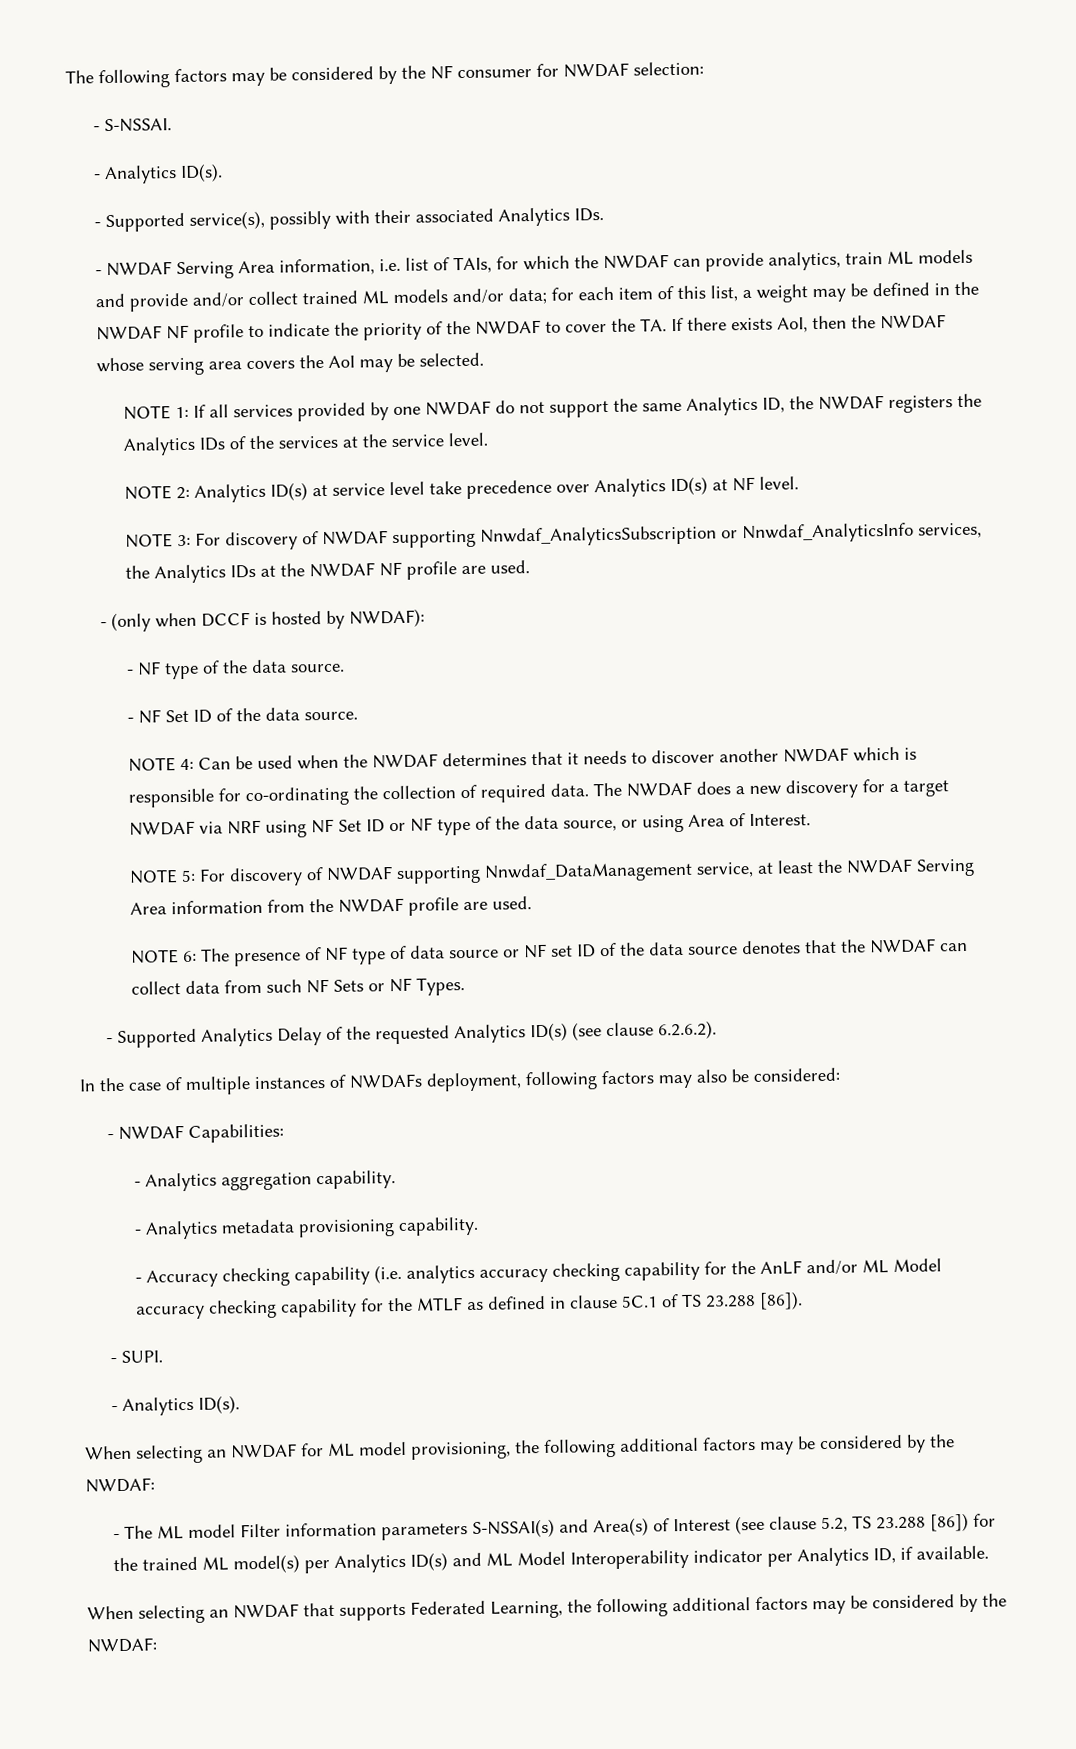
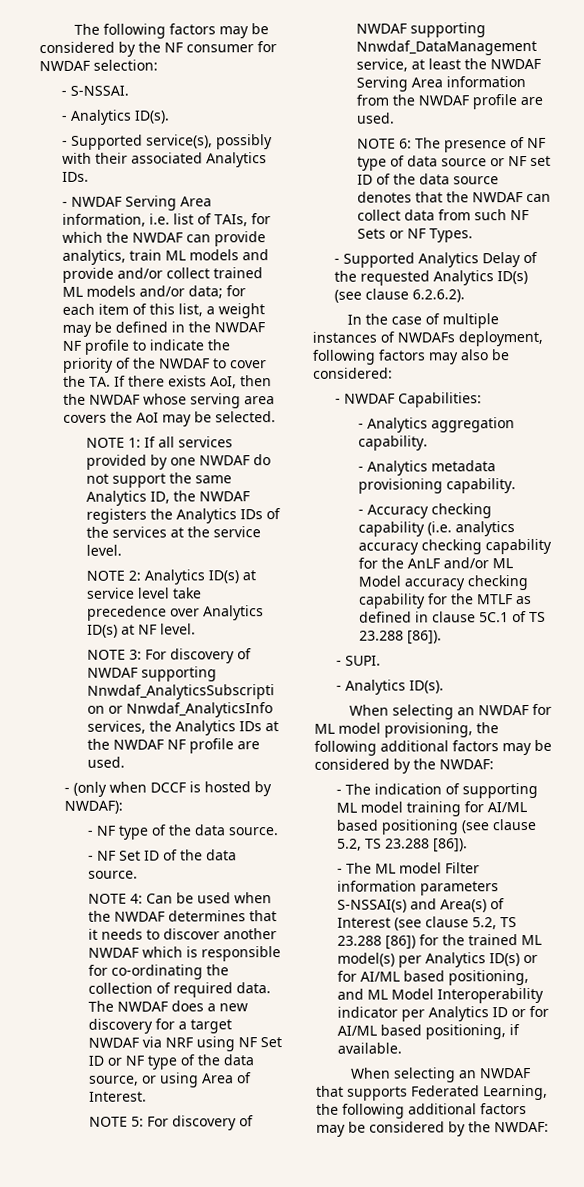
+ - The indication of supporting ML model training for AI/ML based positioning (see clause 5.2, TS 23.288 [86]).
- - The ML model Filter information parameters S-NSSAI(s) and Area(s) of Interest (see clause 5.2, TS 23.288 [86]) for the trained ML model(s) per Analytics ID(s) and ML Model Interoperability indicator per Analytics ID, if available.
+ - The ML model Filter information parameters S-NSSAI(s) and Area(s) of Interest (see clause 5.2, TS 23.288 [86]) for the trained ML model(s) per Analytics ID(s) or for AI/ML based positioning, and ML Model Interoperability indicator per Analytics ID or for AI/ML based positioning, if available.

